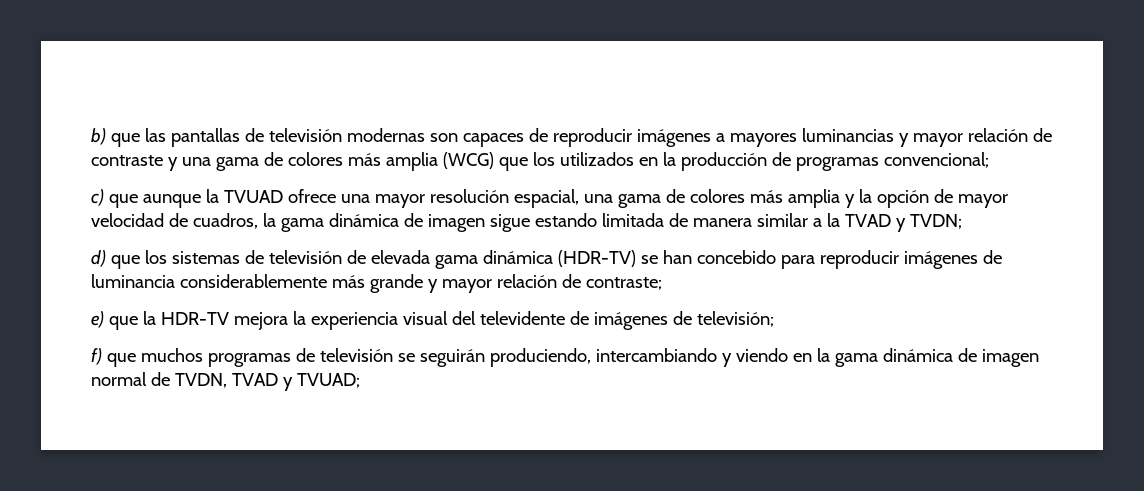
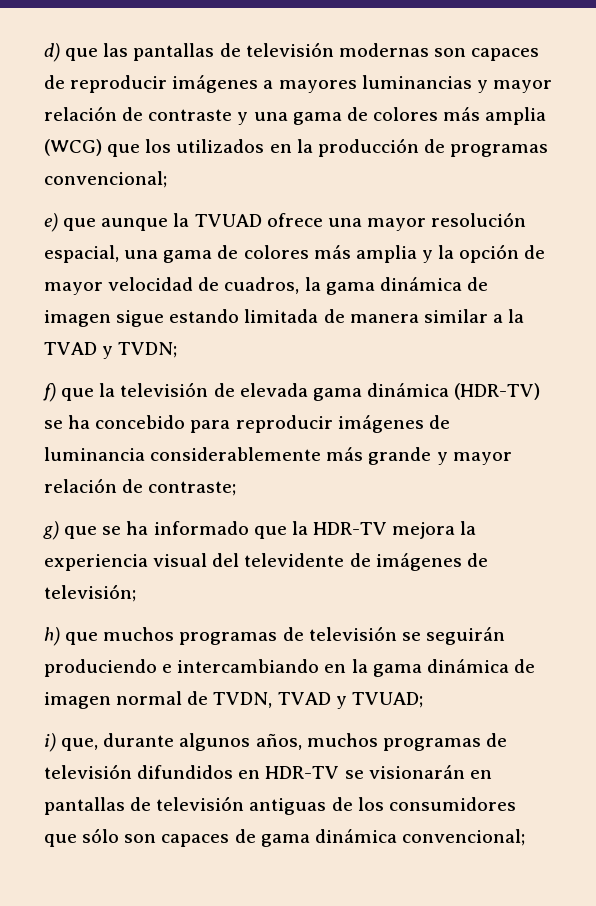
- b) que las pantallas de televisión modernas son capaces de reproducir imágenes a mayores luminancias y mayor relación de contraste y una gama de colores más amplia (WCG) que los utilizados en la producción de programas convencional;
+ d) que las pantallas de televisión modernas son capaces de reproducir imágenes a mayores luminancias y mayor relación de contraste y una gama de colores más amplia (WCG) que los utilizados en la producción de programas convencional;
- c) que aunque la TVUAD ofrece una mayor resolución espacial, una gama de colores más amplia y la opción de mayor velocidad de cuadros, la gama dinámica de imagen sigue estando limitada de manera similar a la TVAD y TVDN;
+ e) que aunque la TVUAD ofrece una mayor resolución espacial, una gama de colores más amplia y la opción de mayor velocidad de cuadros, la gama dinámica de imagen sigue estando limitada de manera similar a la TVAD y TVDN;
- d) que los sistemas de televisión de elevada gama dinámica (HDR-TV) se han concebido para reproducir imágenes de luminancia considerablemente más grande y mayor relación de contraste;
+ f) que la televisión de elevada gama dinámica (HDR-TV) se ha concebido para reproducir imágenes de luminancia considerablemente más grande y mayor relación de contraste;
- e) que la HDR-TV mejora la experiencia visual del televidente de imágenes de televisión;
+ g) que se ha informado que la HDR-TV mejora la experiencia visual del televidente de imágenes de televisión;
- f) que muchos programas de televisión se seguirán produciendo, intercambiando y viendo en la gama dinámica de imagen normal de TVDN, TVAD y TVUAD;
+ h) que muchos programas de televisión se seguirán produciendo e intercambiando en la gama dinámica de imagen normal de TVDN, TVAD y TVUAD;
+ i) que, durante algunos años, muchos programas de televisión difundidos en HDR-TV se visionarán en pantallas de televisión antiguas de los consumidores que sólo son capaces de gama dinámica convencional;

